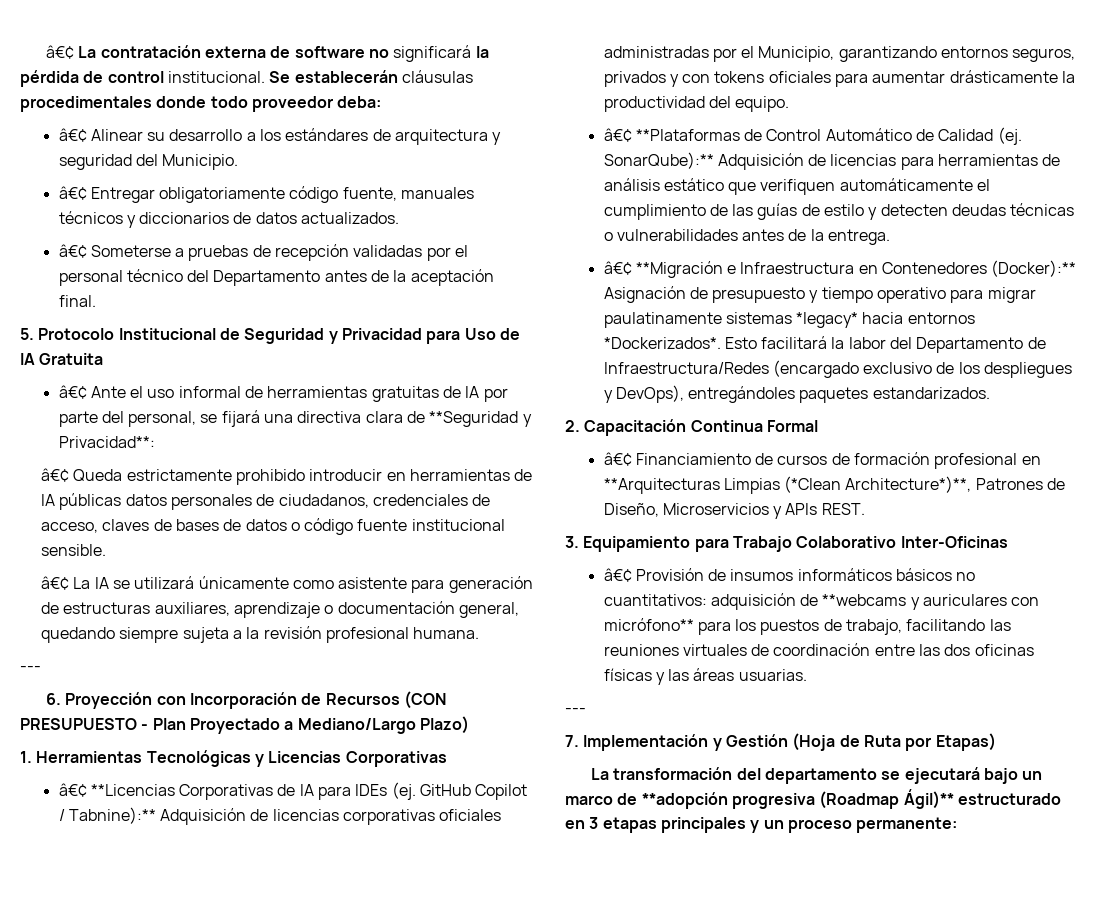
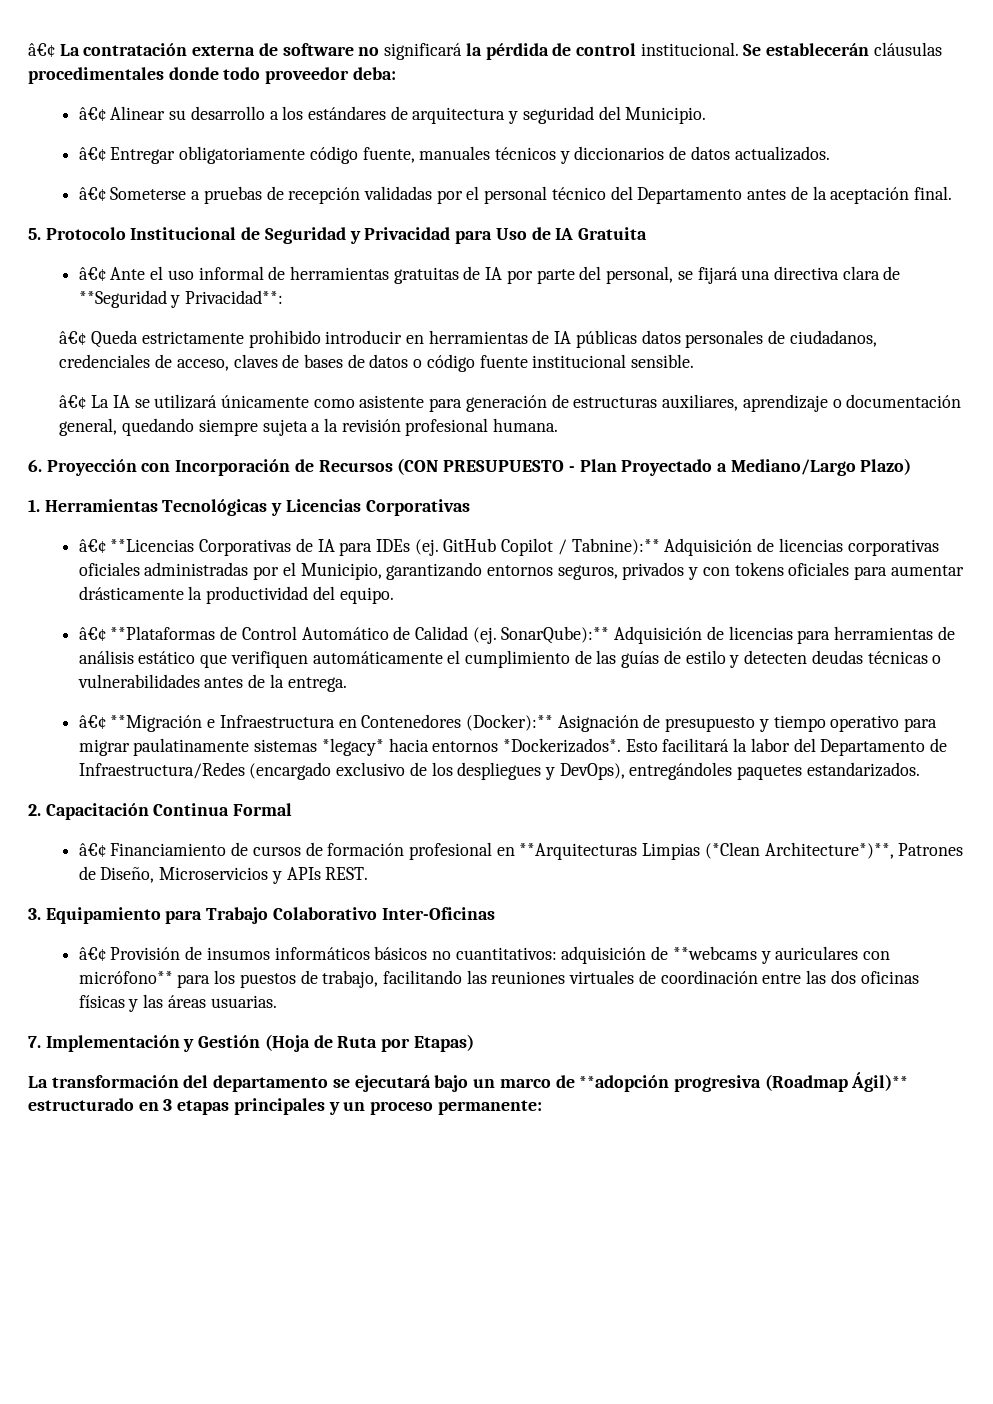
  â€¢ La IA se utilizará únicamente como asistente para generación de estructuras auxiliares, aprendizaje o documentación general, quedando siempre sujeta a la revisión profesional humana.
- ---
  â€¢ Provisión de insumos informáticos básicos no cuantitativos: adquisición de **webcams y auriculares con micrófono** para los puestos de trabajo, facilitando las reuniones virtuales de coordinación entre las dos oficinas físicas y las áreas usuarias.
- ---

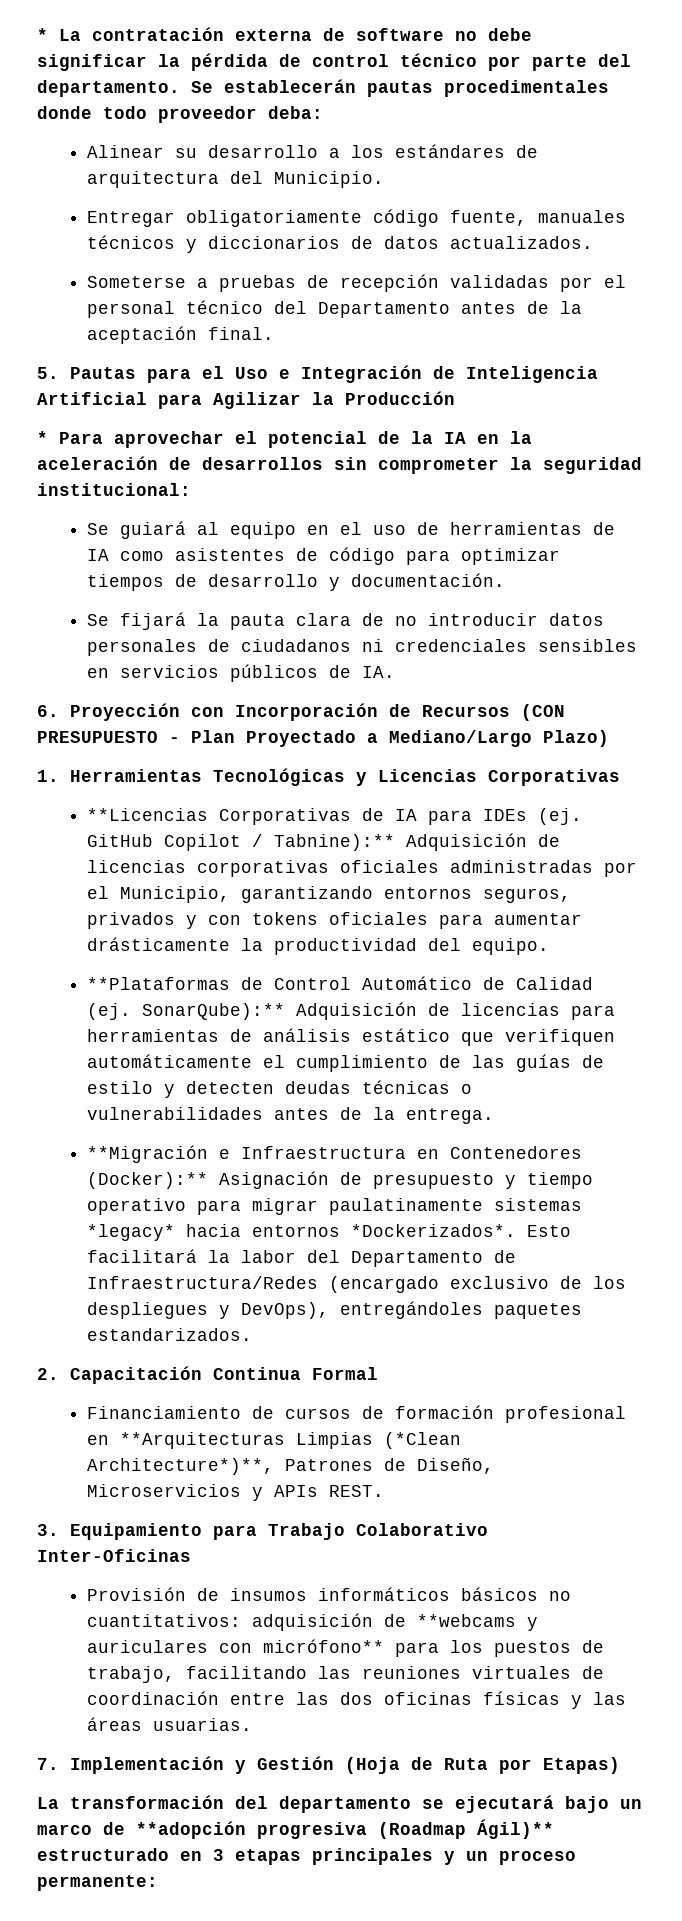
- â€¢ La contratación externa de software no significará la pérdida de control institucional.
+ * La contratación externa de software no debe significar la pérdida de control técnico por parte del departamento.
- Se establecerán cláusulas procedimentales donde todo proveedor deba:
+ Se establecerán pautas procedimentales donde todo proveedor deba:
- â€¢ Alinear su desarrollo a los estándares de arquitectura y seguridad del Municipio.
+ Alinear su desarrollo a los estándares de arquitectura del Municipio.
- â€¢ Entregar obligatoriamente código fuente, manuales técnicos y diccionarios de datos actualizados.
+ Entregar obligatoriamente código fuente, manuales técnicos y diccionarios de datos actualizados.
- â€¢ Someterse a pruebas de recepción validadas por el personal técnico del Departamento antes de la aceptación final.
+ Someterse a pruebas de recepción validadas por el personal técnico del Departamento antes de la aceptación final.
- 5. Protocolo Institucional de Seguridad y Privacidad para Uso de IA Gratuita
- â€¢ Ante el uso informal de herramientas gratuitas de IA por parte del personal, se fijará una directiva clara de **Seguridad y Privacidad**:
- â€¢ Queda estrictamente prohibido introducir en herramientas de IA públicas datos personales de ciudadanos, credenciales de acceso, claves de bases de datos o código fuente institucional sensible.
- â€¢ La IA se utilizará únicamente como asistente para generación de estructuras auxiliares, aprendizaje o documentación general, quedando siempre sujeta a la revisión profesional humana.
+ 5. Pautas para el Uso e Integración de Inteligencia Artificial para Agilizar la Producción
+ * Para aprovechar el potencial de la IA en la aceleración de desarrollos sin comprometer la seguridad institucional:
+ Se guiará al equipo en el uso de herramientas de IA como asistentes de código para optimizar tiempos de desarrollo y documentación.
+ Se fijará la pauta clara de no introducir datos personales de ciudadanos ni credenciales sensibles en servicios públicos de IA.
- â€¢ **Licencias Corporativas de IA para IDEs (ej.
+ **Licencias Corporativas de IA para IDEs (ej.
- â€¢ **Plataformas de Control Automático de Calidad (ej.
+ **Plataformas de Control Automático de Calidad (ej.
- â€¢ **Migración e Infraestructura en Contenedores (Docker):** Asignación de presupuesto y tiempo operativo para migrar paulatinamente sistemas *legacy* hacia entornos *Dockerizados*.
+ **Migración e Infraestructura en Contenedores (Docker):** Asignación de presupuesto y tiempo operativo para migrar paulatinamente sistemas *legacy* hacia entornos *Dockerizados*.
- â€¢ Financiamiento de cursos de formación profesional en **Arquitecturas Limpias (*Clean Architecture*)**, Patrones de Diseño, Microservicios y APIs REST.
+ Financiamiento de cursos de formación profesional en **Arquitecturas Limpias (*Clean Architecture*)**, Patrones de Diseño, Microservicios y APIs REST.
- â€¢ Provisión de insumos informáticos básicos no cuantitativos: adquisición de **webcams y auriculares con micrófono** para los puestos de trabajo, facilitando las reuniones virtuales de coordinación entre las dos oficinas físicas y las áreas usuarias.
+ Provisión de insumos informáticos básicos no cuantitativos: adquisición de **webcams y auriculares con micrófono** para los puestos de trabajo, facilitando las reuniones virtuales de coordinación entre las dos oficinas físicas y las áreas usuarias.

